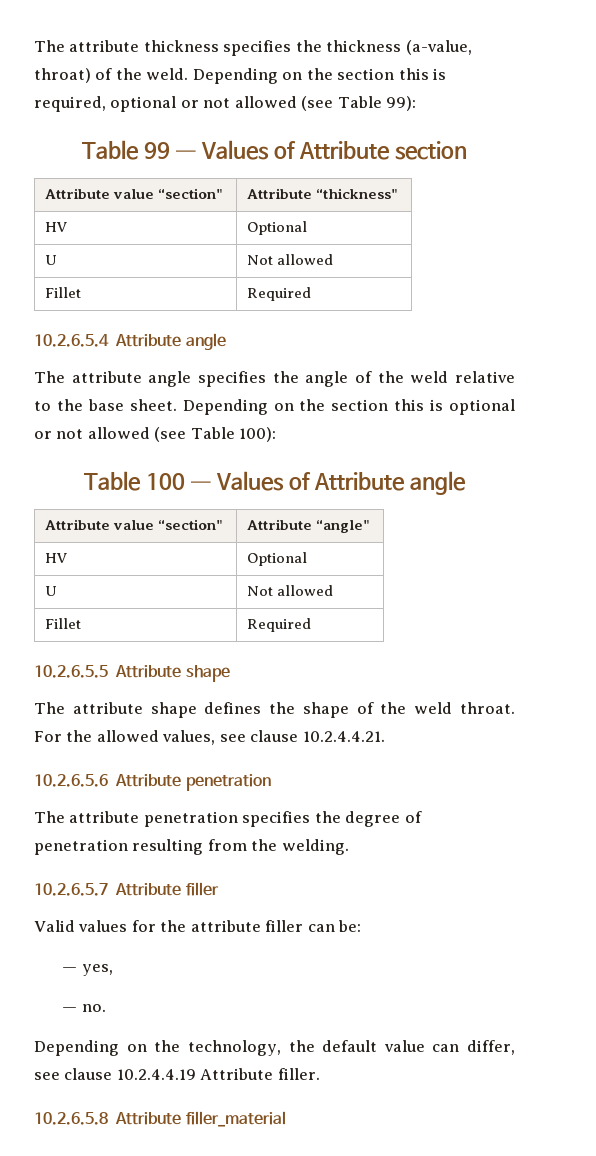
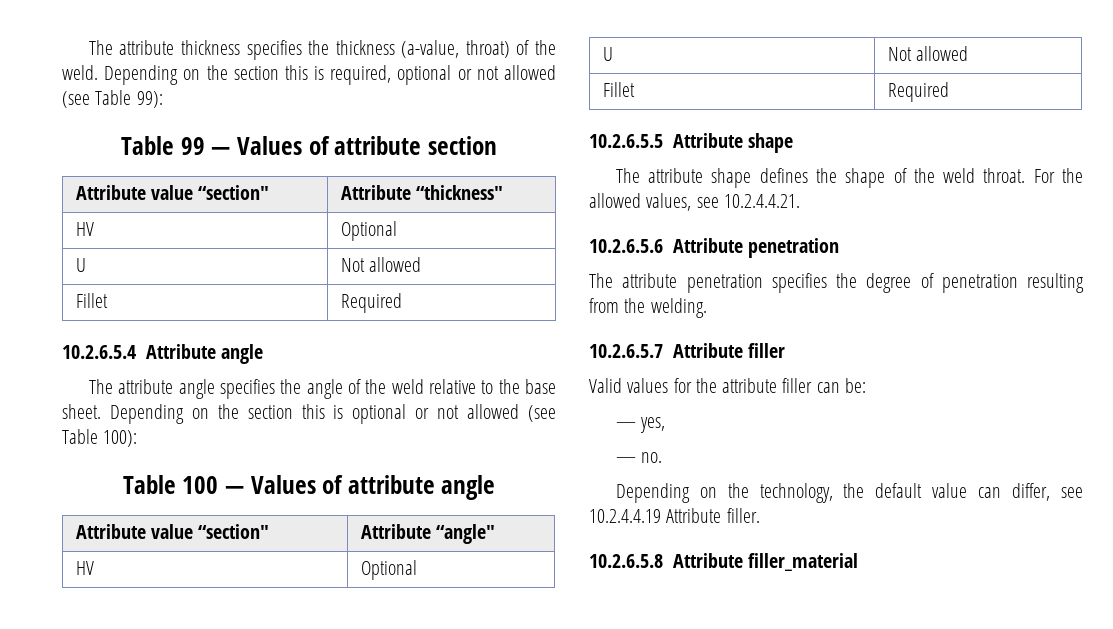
- Table 99 — Values of Attribute section
+ Table 99 — Values of attribute section
- Table 100 — Values of Attribute angle
+ Table 100 — Values of attribute angle
- For the allowed values, see clause 10.2.4.4.21.
+ For the allowed values, see 10.2.4.4.21.
- Depending on the technology, the default value can differ, see clause 10.2.4.4.19 Attribute filler.
+ Depending on the technology, the default value can differ, see 10.2.4.4.19 Attribute filler.

